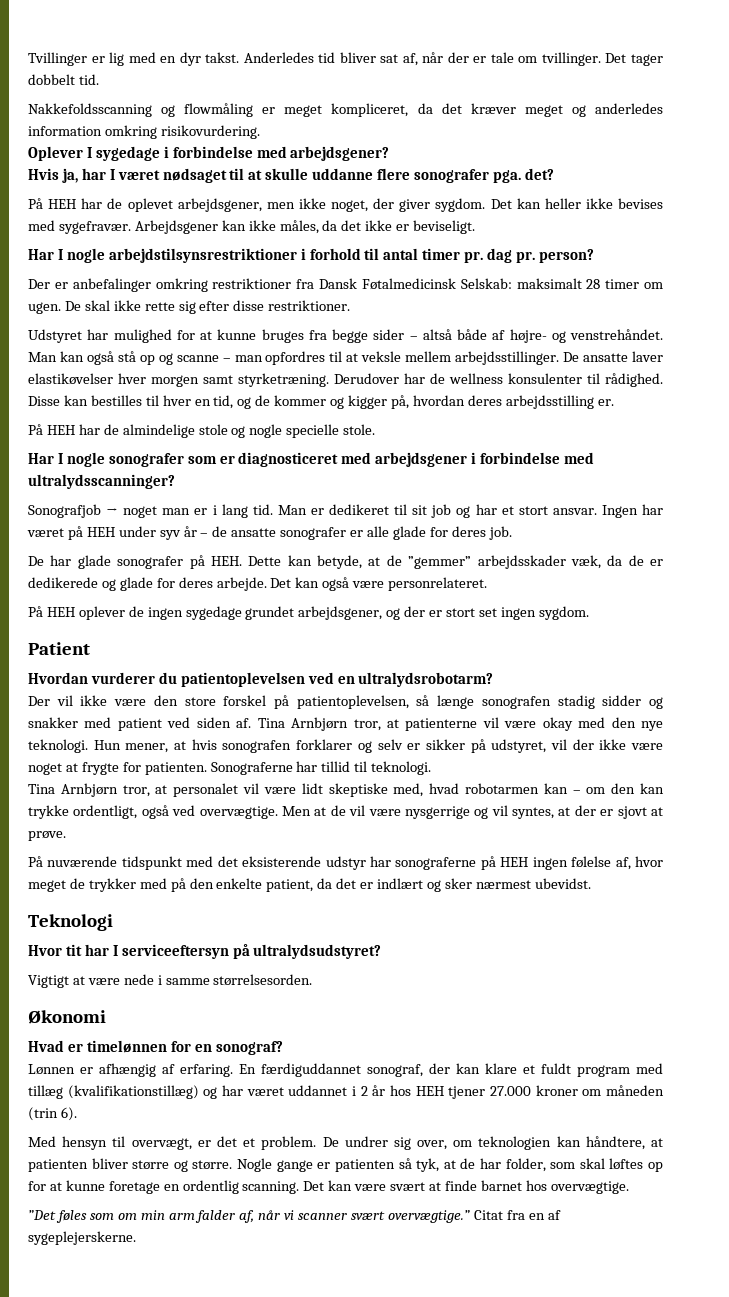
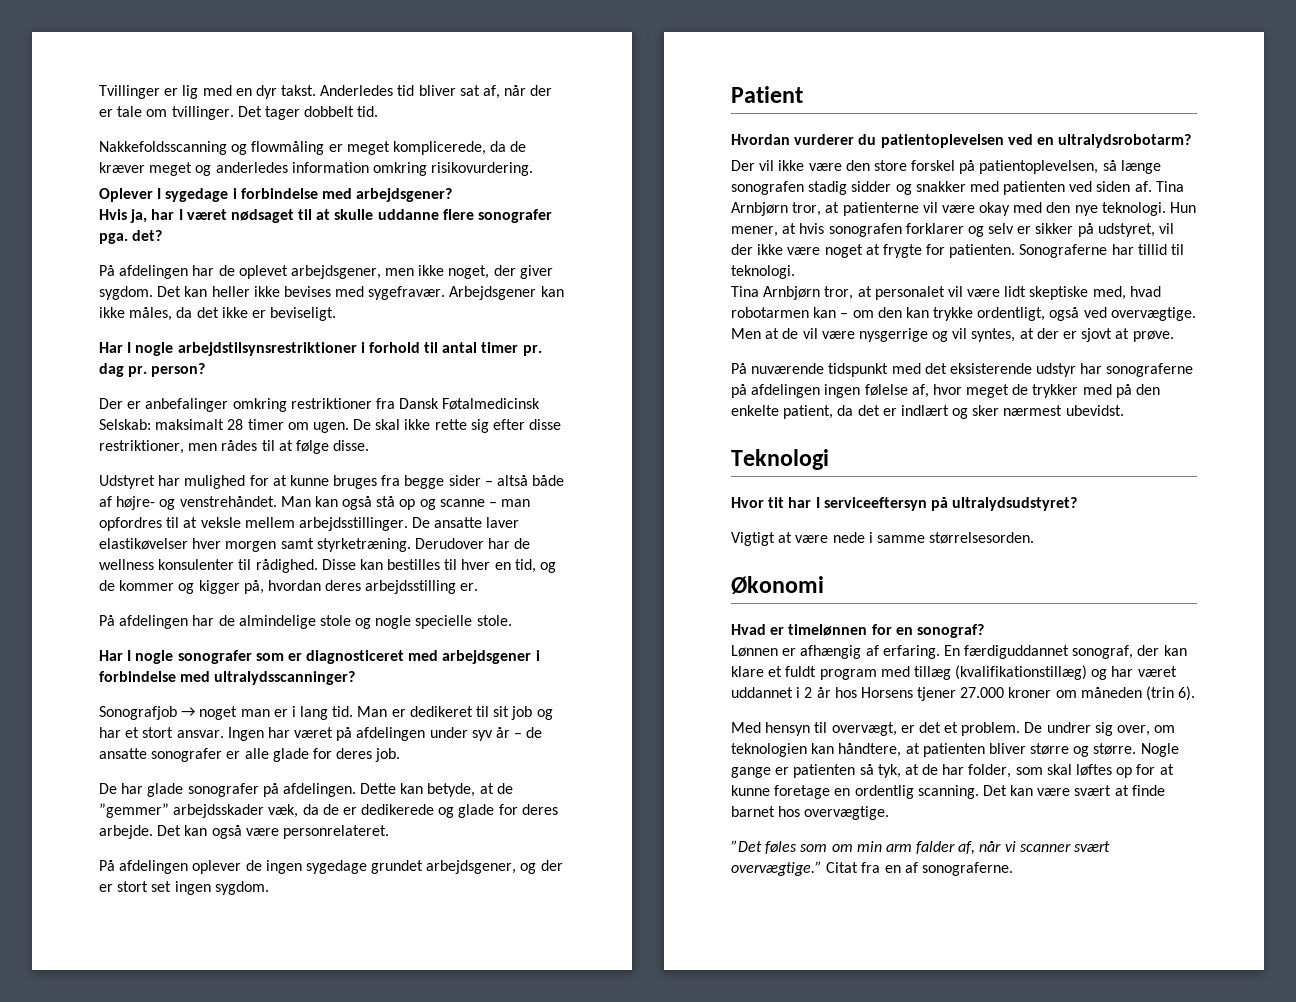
- Nakkefoldsscanning og flowmåling er meget kompliceret, da det kræver meget og anderledes information omkring risikovurdering.
+ Nakkefoldsscanning og flowmåling er meget komplicerede, da de kræver meget og anderledes information omkring risikovurdering.
- På HEH har de oplevet arbejdsgener, men ikke noget, der giver sygdom.
+ På afdelingen har de oplevet arbejdsgener, men ikke noget, der giver sygdom.
- De skal ikke rette sig efter disse restriktioner.
+ De skal ikke rette sig efter disse restriktioner, men rådes til at følge disse.
- På HEH har de almindelige stole og nogle specielle stole.
+ På afdelingen har de almindelige stole og nogle specielle stole.
- Ingen har været på HEH under syv år – de ansatte sonografer er alle glade for deres job.
+ Ingen har været på afdelingen under syv år – de ansatte sonografer er alle glade for deres job.
- De har glade sonografer på HEH. Dette kan betyde, at de ”gemmer” arbejdsskader væk, da de er dedikerede og glade for deres arbejde.
+ De har glade sonografer på afdelingen. Dette kan betyde, at de ”gemmer” arbejdsskader væk, da de er dedikerede og glade for deres arbejde.
- På HEH oplever de ingen sygedage grundet arbejdsgener, og der er stort set ingen sygdom.
+ På afdelingen oplever de ingen sygedage grundet arbejdsgener, og der er stort set ingen sygdom.
- Der vil ikke være den store forskel på patientoplevelsen, så længe sonografen stadig sidder og snakker med patient ved siden af.
+ Der vil ikke være den store forskel på patientoplevelsen, så længe sonografen stadig sidder og snakker med patienten ved siden af.
- På nuværende tidspunkt med det eksisterende udstyr har sonograferne på HEH ingen følelse af, hvor meget de trykker med på den enkelte patient, da det er indlært og sker nærmest ubevidst.
+ På nuværende tidspunkt med det eksisterende udstyr har sonograferne på afdelingen ingen følelse af, hvor meget de trykker med på den enkelte patient, da det er indlært og sker nærmest ubevidst.
- En færdiguddannet sonograf, der kan klare et fuldt program med tillæg (kvalifikationstillæg) og har været uddannet i 2 år hos HEH tjener 27.000 kroner om måneden (trin 6).
+ En færdiguddannet sonograf, der kan klare et fuldt program med tillæg (kvalifikationstillæg) og har været uddannet i 2 år hos Horsens tjener 27.000 kroner om måneden (trin 6).
- Citat fra en af sygeplejerskerne.
+ Citat fra en af sonograferne.

